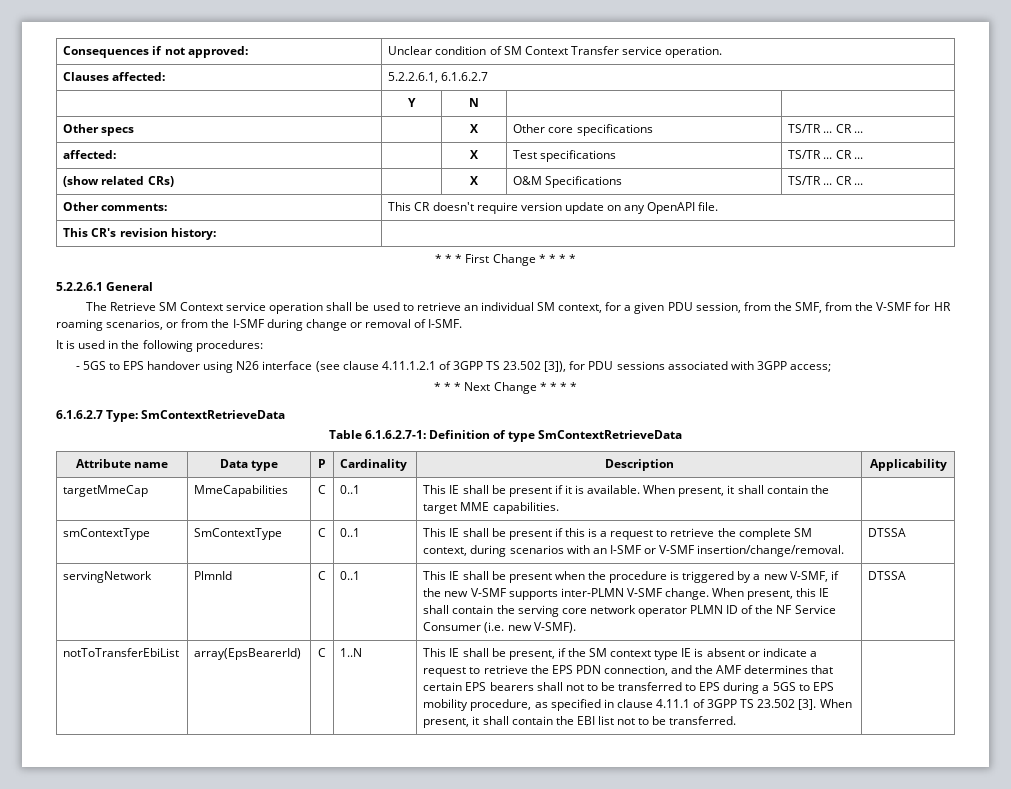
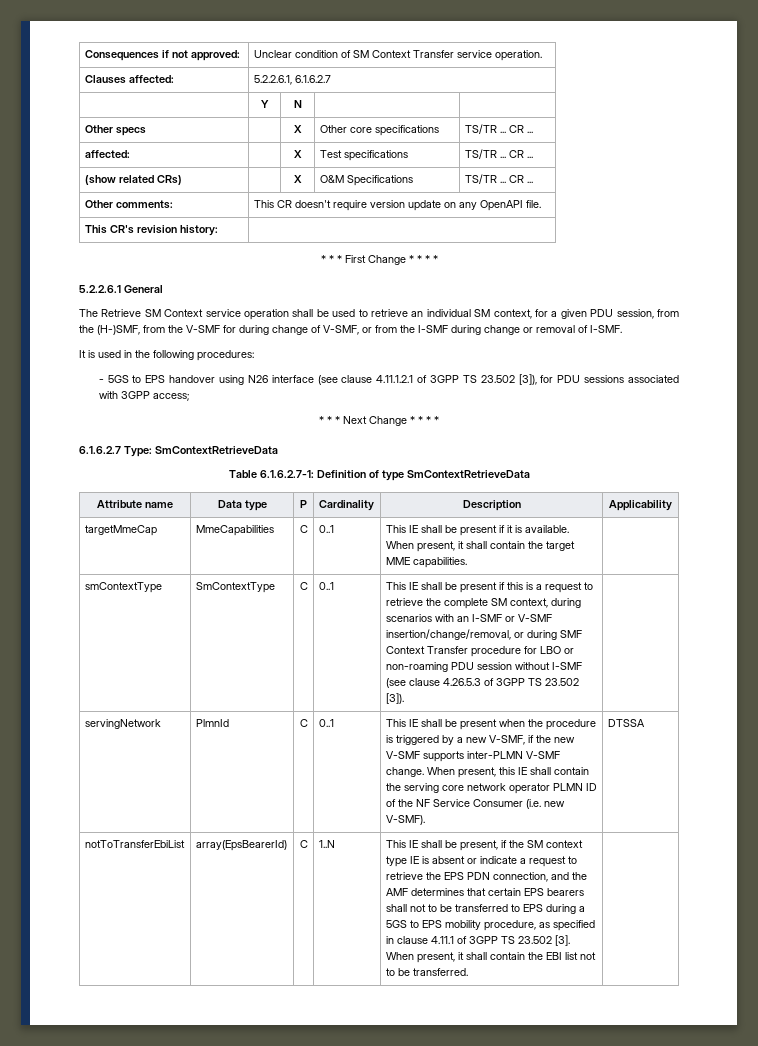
- The Retrieve SM Context service operation shall be used to retrieve an individual SM context, for a given PDU session, from the SMF, from the V-SMF for HR roaming scenarios, or from the I-SMF during change or removal of I-SMF.
+ The Retrieve SM Context service operation shall be used to retrieve an individual SM context, for a given PDU session, from the (H-)SMF, from the V-SMF for during change of V-SMF, or from the I-SMF during change or removal of I-SMF.
- This IE shall be present if this is a request to retrieve the complete SM context, during scenarios with an I-SMF or V-SMF insertion/change/removal. | DTSSA
+ This IE shall be present if this is a request to retrieve the complete SM context, during scenarios with an I-SMF or V-SMF insertion/change/removal, or during SMF Context Transfer procedure for LBO or non-roaming PDU session without I-SMF (see clause 4.26.5.3 of 3GPP TS 23.502 [3]).

